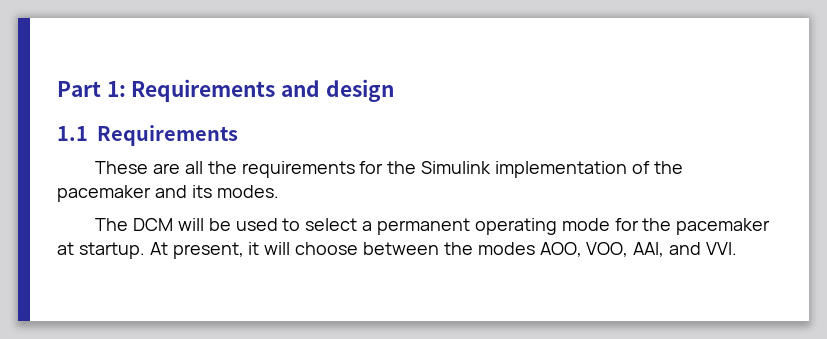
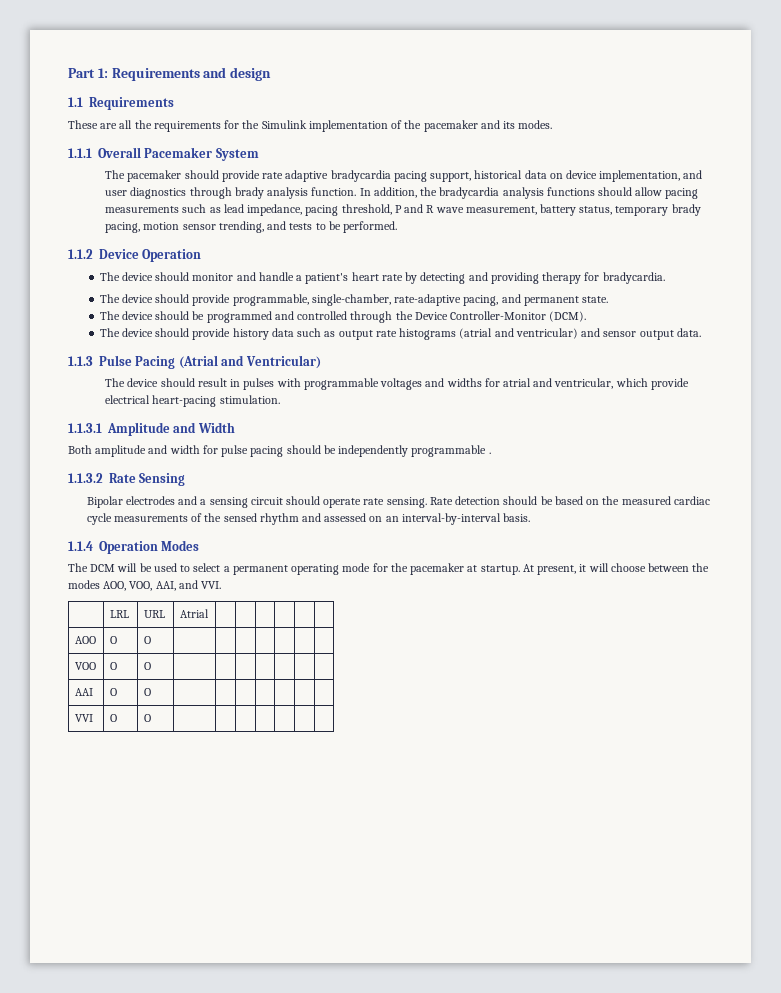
+ 1.1.1 Overall Pacemaker System
+ The pacemaker should provide rate adaptive bradycardia pacing support, historical data on device implementation, and user diagnostics through brady analysis function. In addition, the bradycardia analysis functions should allow pacing measurements such as lead impedance, pacing threshold, P and R wave measurement, battery status, temporary brady pacing, motion sensor trending, and tests to be performed.
+ 1.1.2 Device Operation
+ The device should monitor and handle a patient's heart rate by detecting and providing therapy for bradycardia.
+ The device should provide programmable, single-chamber, rate-adaptive pacing, and permanent state.
+ The device should be programmed and controlled through the Device Controller-Monitor (DCM).
+ The device should provide history data such as output rate histograms (atrial and ventricular) and sensor output data.
+ 1.1.3 Pulse Pacing (Atrial and Ventricular)
+ The device should result in pulses with programmable voltages and widths for atrial and ventricular, which provide electrical heart-pacing stimulation.
+ 1.1.3.1 Amplitude and Width
+ Both amplitude and width for pulse pacing should be independently programmable .
+ 1.1.3.2 Rate Sensing
+ Bipolar electrodes and a sensing circuit should operate rate sensing. Rate detection should be based on the measured cardiac cycle measurements of the sensed rhythm and assessed on an interval-by-interval basis.
+ 1.1.4 Operation Modes
+ | LRL | URL | Atrial | | | | | |
+ AOO | O | O | | | | | | |
+ VOO | O | O | | | | | | |
+ AAI | O | O | | | | | | |
+ VVI | O | O | | | | | | |

